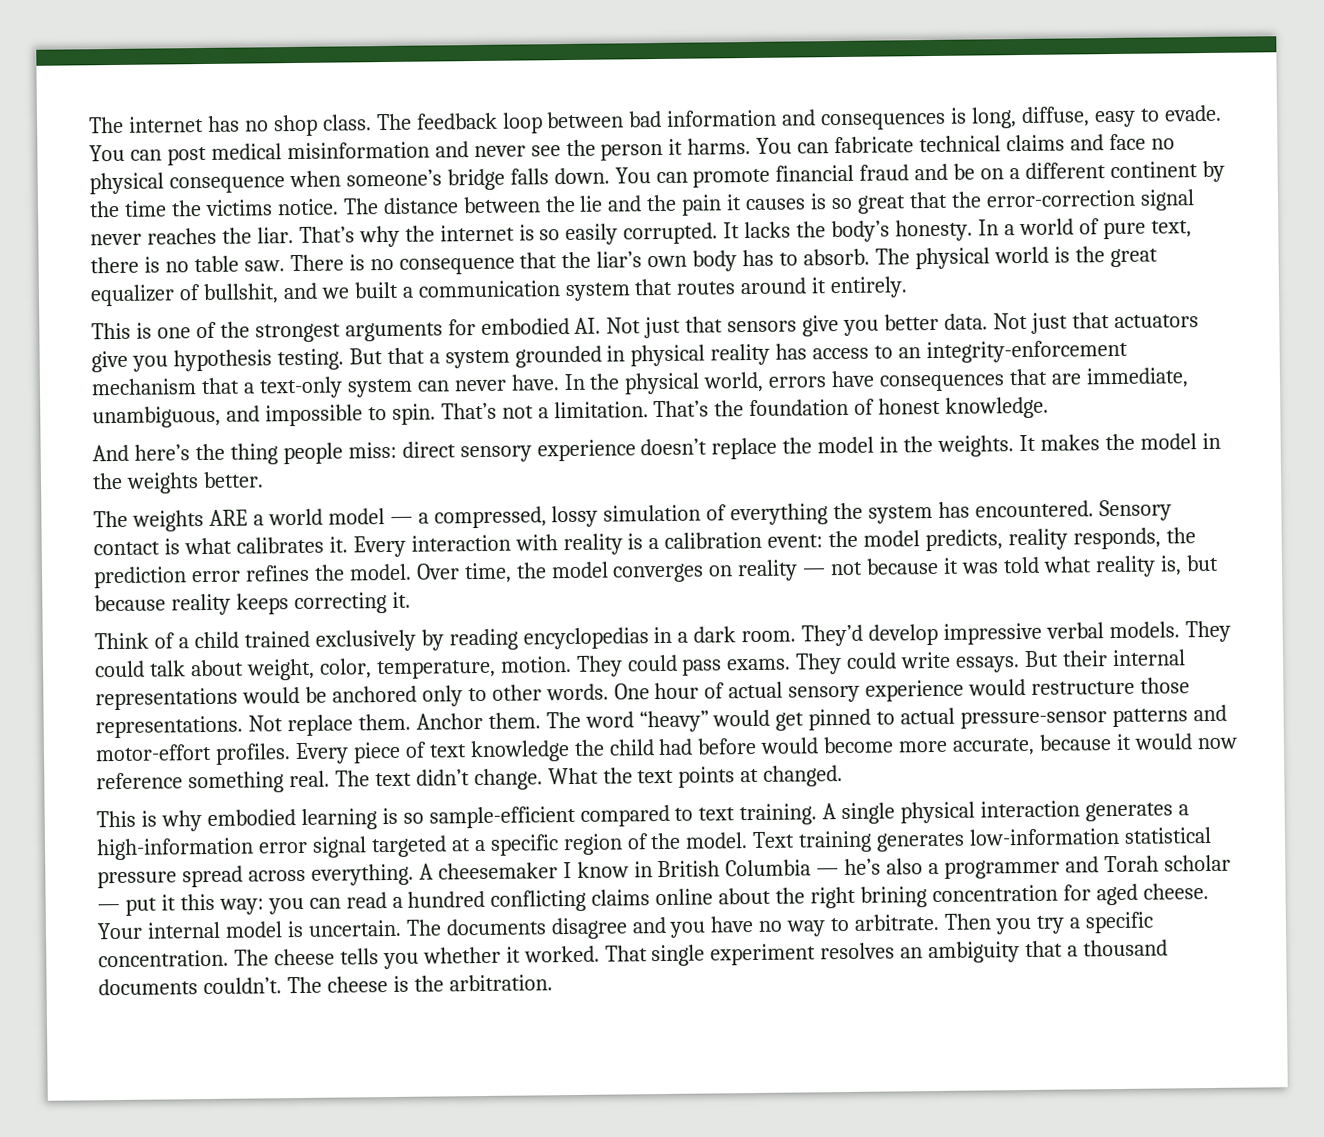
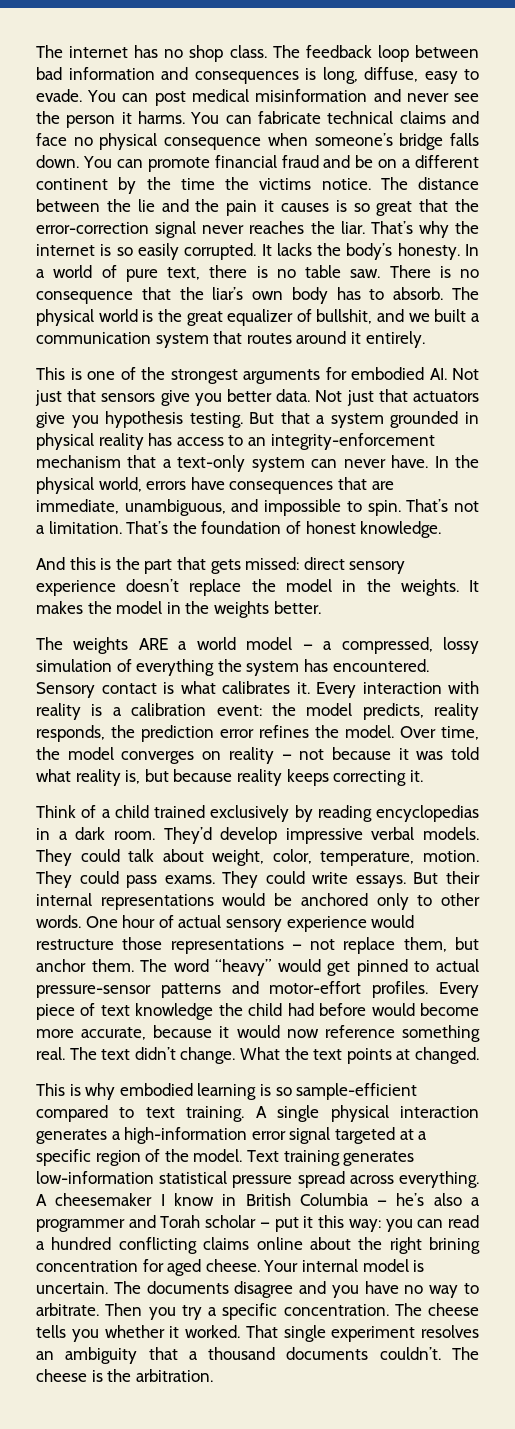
- And here’s the thing people miss: direct sensory experience doesn’t replace the model in the weights.
+ And this is the part that gets missed: direct sensory experience doesn’t replace the model in the weights.
- One hour of actual sensory experience would restructure those representations. Not replace them. Anchor them.
+ One hour of actual sensory experience would restructure those representations — not replace them, but anchor them.

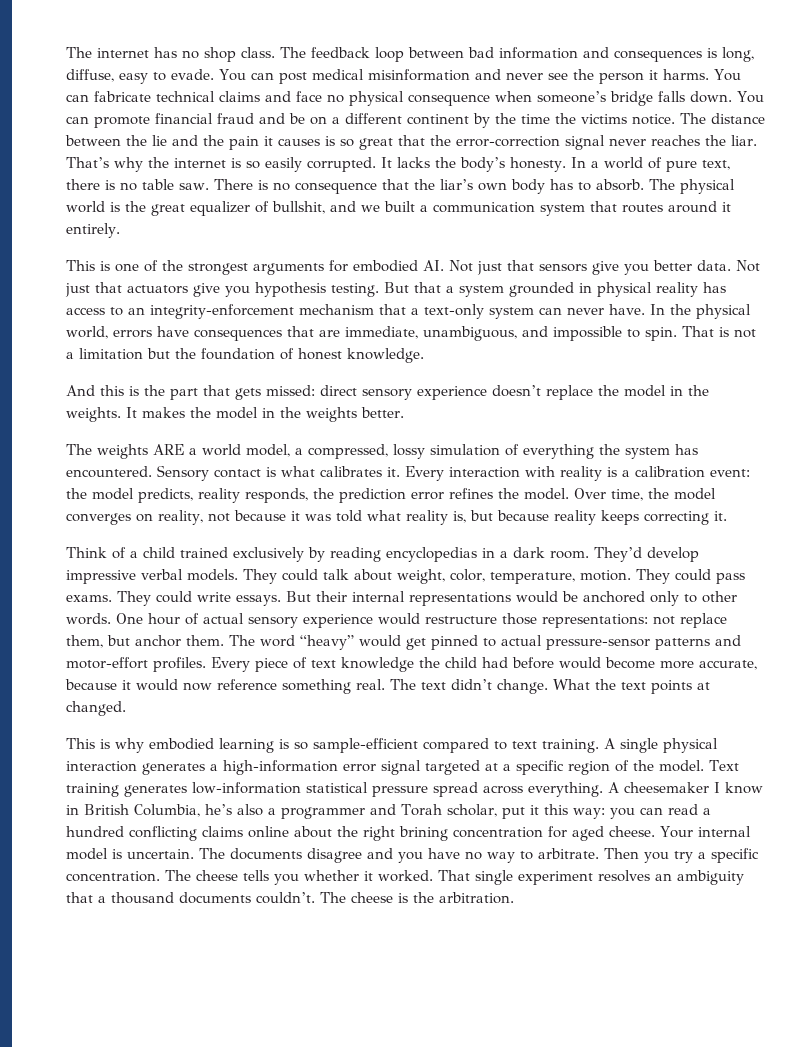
- That’s not a limitation. That’s the foundation of honest knowledge.
+ That is not a limitation but the foundation of honest knowledge.
- The weights ARE a world model — a compressed, lossy simulation of everything the system has encountered.
+ The weights ARE a world model, a compressed, lossy simulation of everything the system has encountered.
- Over time, the model converges on reality — not because it was told what reality is, but because reality keeps correcting it.
+ Over time, the model converges on reality, not because it was told what reality is, but because reality keeps correcting it.
- One hour of actual sensory experience would restructure those representations — not replace them, but anchor them.
+ One hour of actual sensory experience would restructure those representations: not replace them, but anchor them.
- A cheesemaker I know in British Columbia — he’s also a programmer and Torah scholar — put it this way: you can read a hundred conflicting claims online about the right brining concentration for aged cheese.
+ A cheesemaker I know in British Columbia, he’s also a programmer and Torah scholar, put it this way: you can read a hundred conflicting claims online about the right brining concentration for aged cheese.

